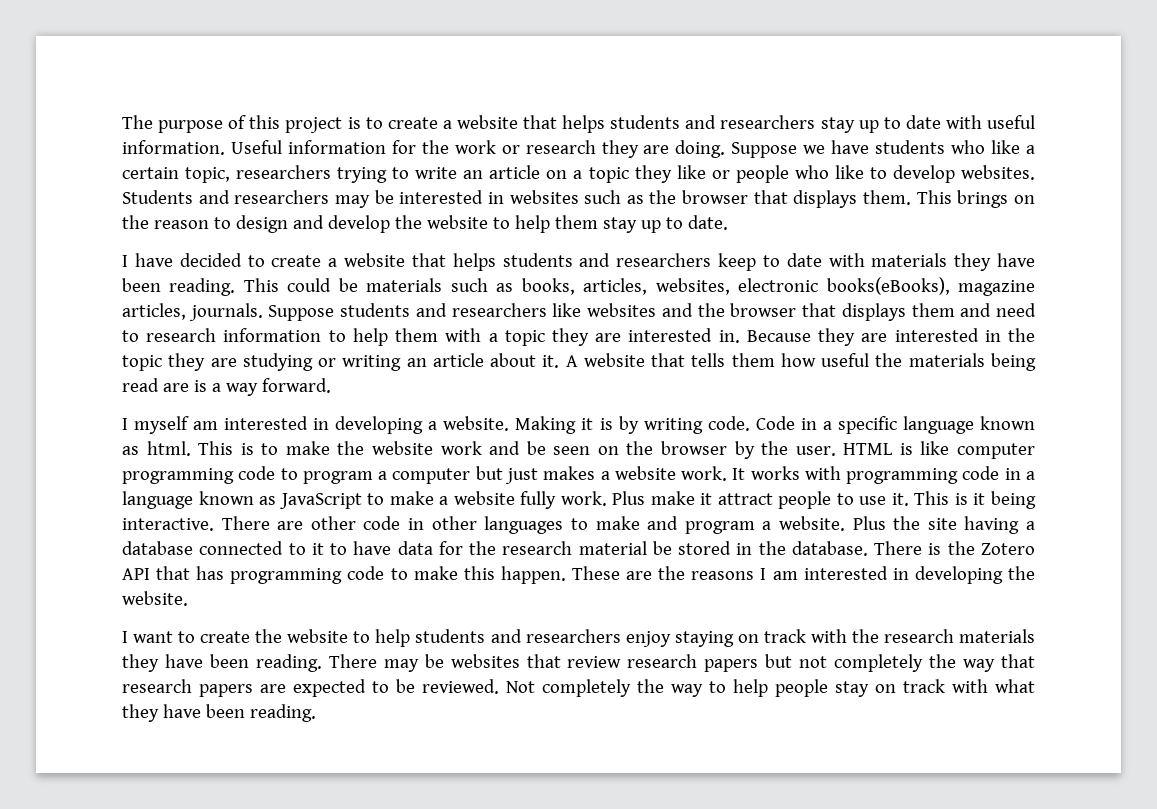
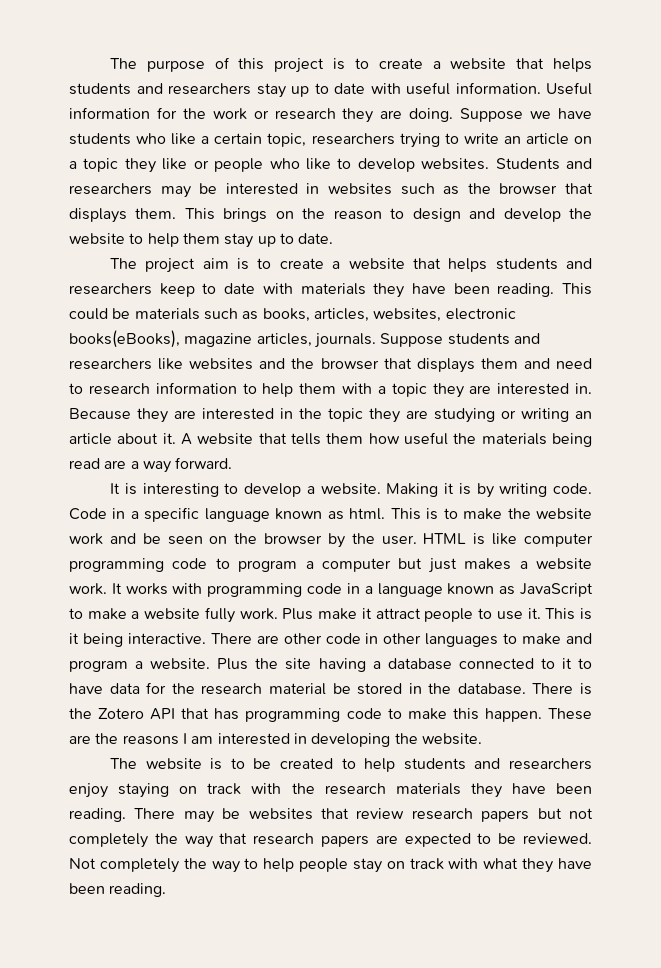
- I have decided to create a website that helps students and researchers keep to date with materials they have been reading.
+ The project aim is to create a website that helps students and researchers keep to date with materials they have been reading.
- A website that tells them how useful the materials being read are is a way forward.
+ A website that tells them how useful the materials being read are a way forward.
- I myself am interested in developing a website.
+ It is interesting to develop a website.
- I want to create the website to help students and researchers enjoy staying on track with the research materials they have been reading.
+ The website is to be created to help students and researchers enjoy staying on track with the research materials they have been reading.

